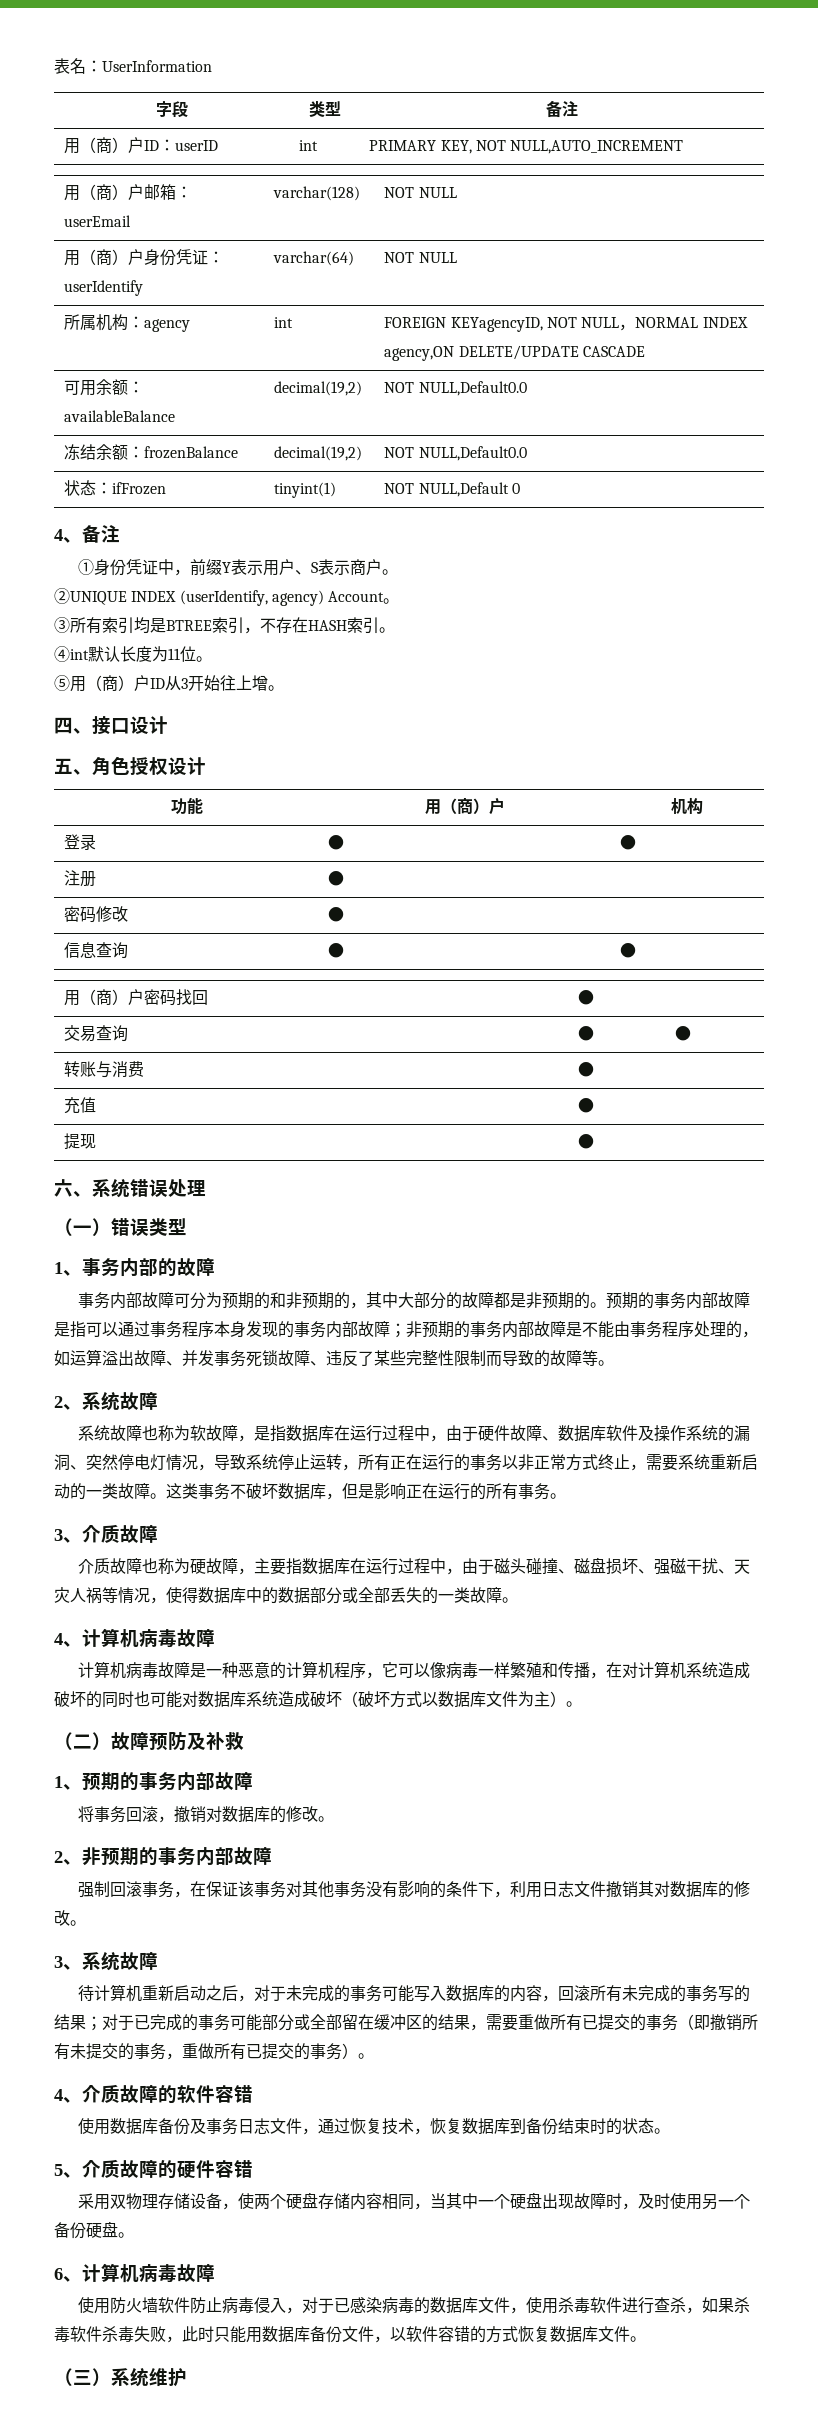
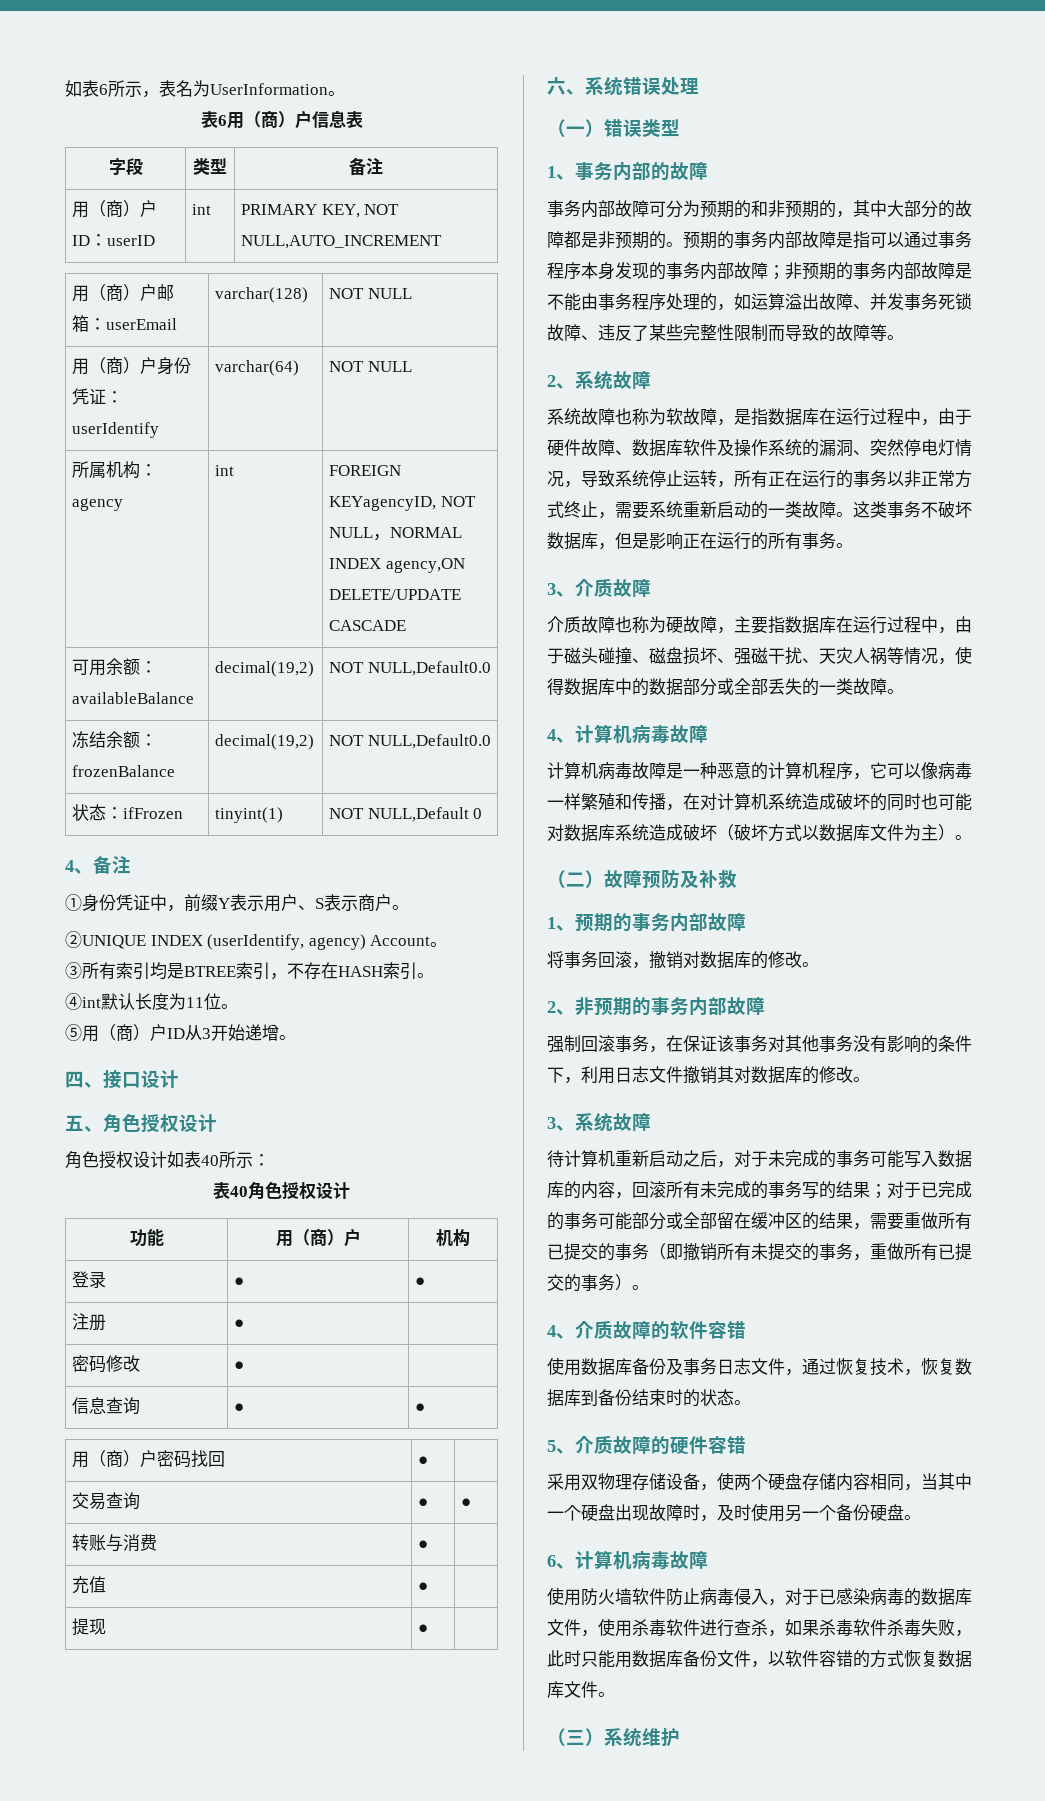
- 表名：UserInformation
+ 如表6所示，表名为UserInformation。
+ 表6用（商）户信息表
- ⑤用（商）户ID从3开始往上增。
+ ⑤用（商）户ID从3开始递增。
+ 角色授权设计如表40所示：
+ 表40角色授权设计

